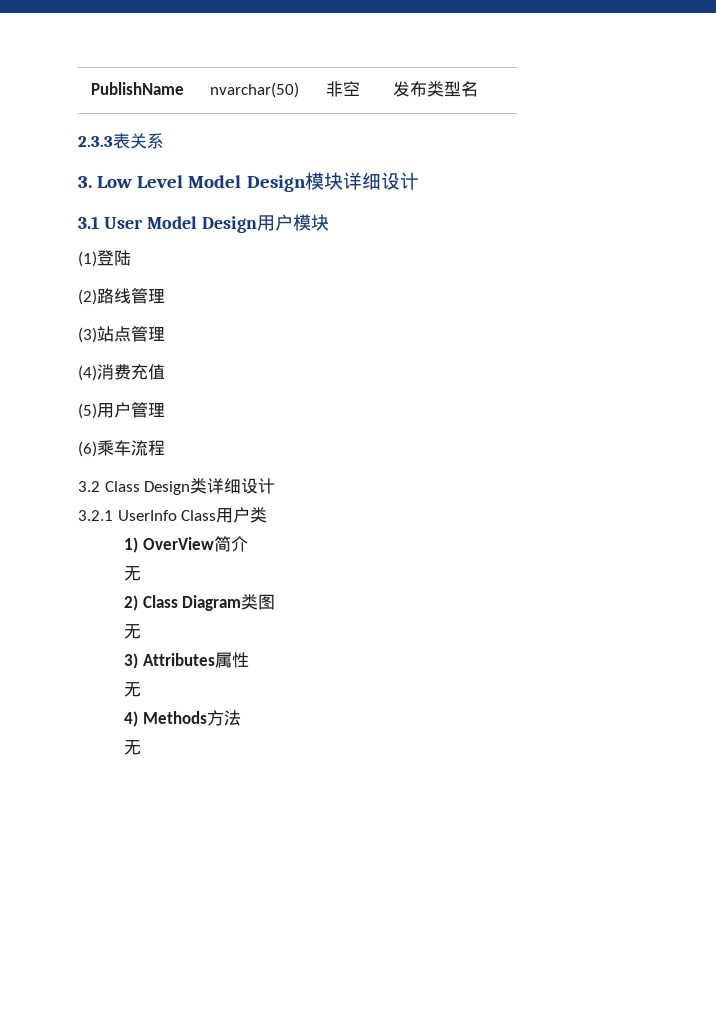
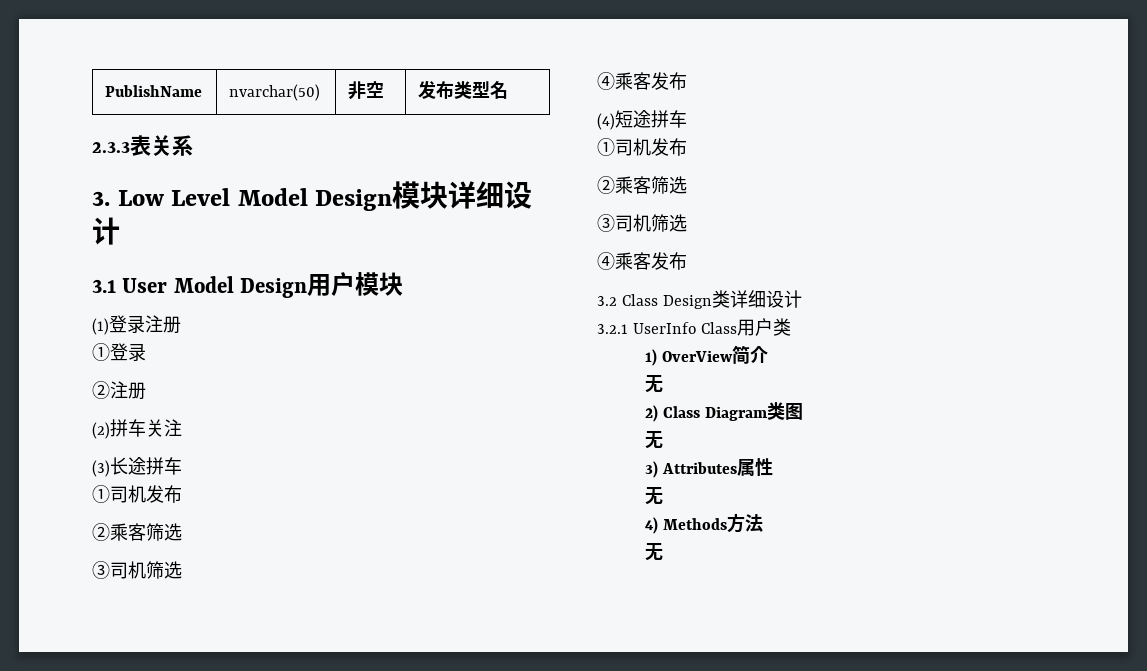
- (1)登陆
+ (1)登录注册
+ ①登录
+ ②注册
- (2)路线管理
+ (2)拼车关注
- (3)站点管理
- (4)消费充值
- (5)用户管理
- (6)乘车流程
+ (3)长途拼车
+ ①司机发布
+ ②乘客筛选
+ ③司机筛选
+ ④乘客发布
+ (4)短途拼车
+ ①司机发布
+ ②乘客筛选
+ ③司机筛选
+ ④乘客发布

